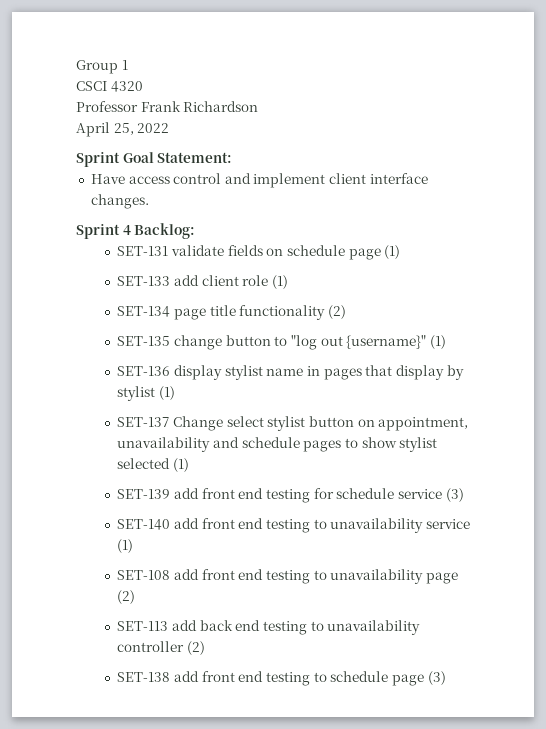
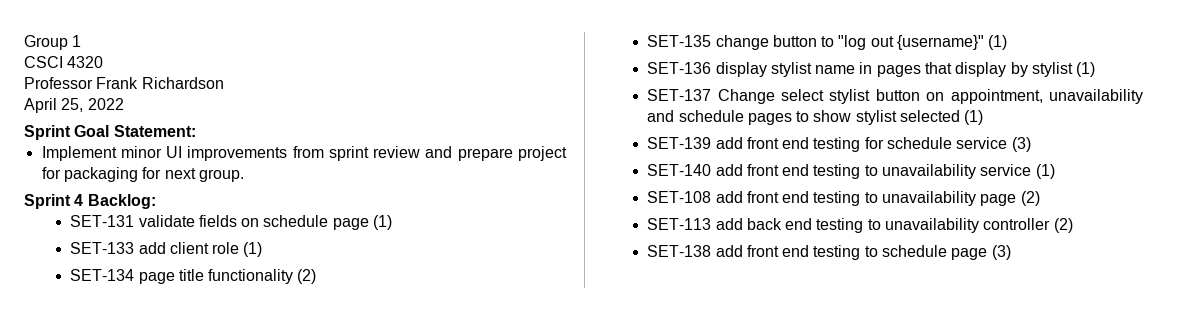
- Have access control and implement client interface changes.
+ Implement minor UI improvements from sprint review and prepare project for packaging for next group.

